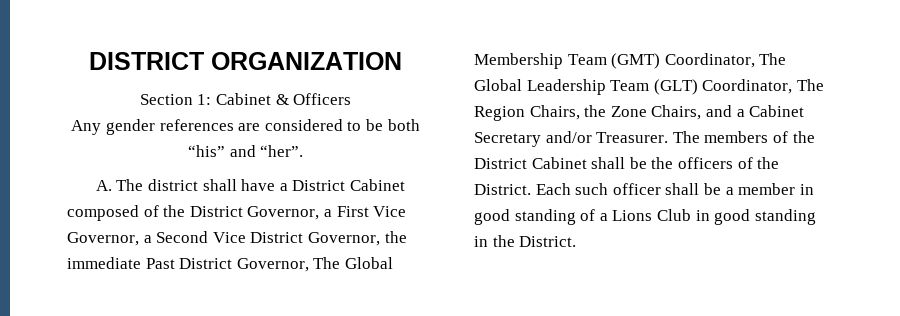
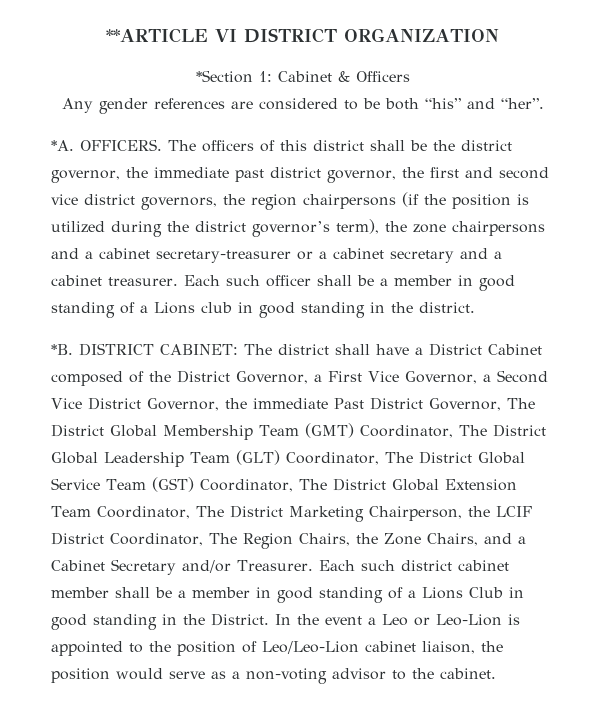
- DISTRICT ORGANIZATION
+ **ARTICLE VI DISTRICT ORGANIZATION
- Section 1: Cabinet & Officers
+ *Section 1: Cabinet & Officers
- A. The district shall have a District Cabinet composed of the District Governor, a First Vice Governor, a Second Vice District Governor, the immediate Past District Governor, The Global Membership Team (GMT) Coordinator, The Global Leadership Team (GLT) Coordinator, The Region Chairs, the Zone Chairs, and a Cabinet Secretary and/or Treasurer.
+ *A. OFFICERS. The officers of this district shall be the district governor, the immediate past district governor, the first and second vice district governors, the region chairpersons (if the position is utilized during the district governor’s term), the zone chairpersons and a cabinet secretary-treasurer or a cabinet secretary and a cabinet treasurer. Each such officer shall be a member in good standing of a Lions club in good standing in the district.
+ *B. DISTRICT CABINET: The district shall have a District Cabinet composed of the District Governor, a First Vice Governor, a Second Vice District Governor, the immediate Past District Governor, The District Global Membership Team (GMT) Coordinator, The District Global Leadership Team (GLT) Coordinator, The District Global Service Team (GST) Coordinator, The District Global Extension Team Coordinator, The District Marketing Chairperson, the LCIF District Coordinator, The Region Chairs, the Zone Chairs, and a Cabinet Secretary and/or Treasurer.
- The members of the District Cabinet shall be the officers of the District. Each such officer shall be a member in good standing of a Lions Club in good standing in the District.
+ Each such district cabinet member shall be a member in good standing of a Lions Club in good standing in the District.
+ In the event a Leo or Leo-Lion is appointed to the position of Leo/Leo-Lion cabinet liaison, the position would serve as a non-voting advisor to the cabinet.

